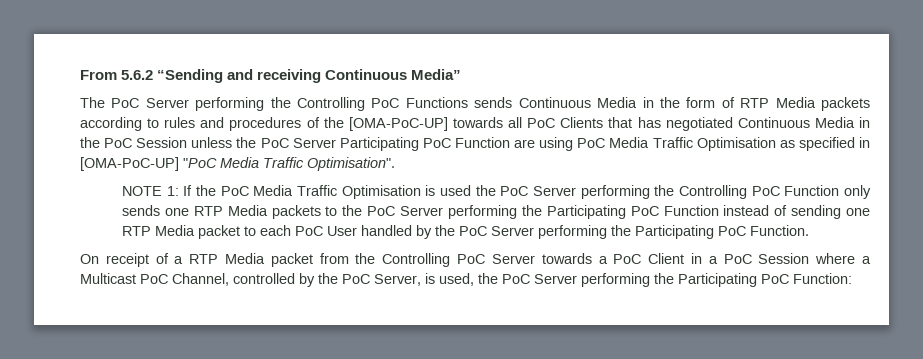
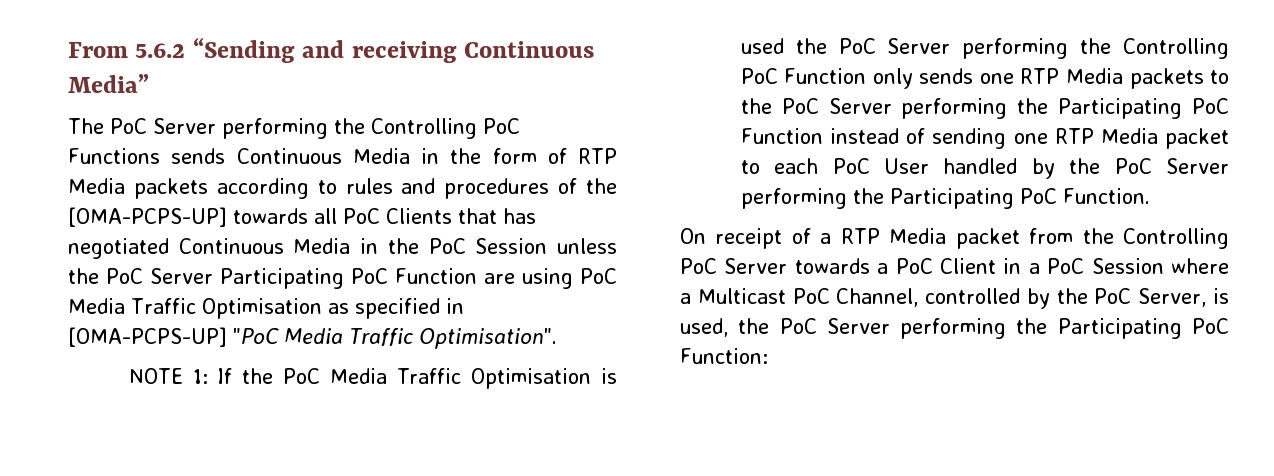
- The PoC Server performing the Controlling PoC Functions sends Continuous Media in the form of RTP Media packets according to rules and procedures of the [OMA-PoC-UP] towards all PoC Clients that has negotiated Continuous Media in the PoC Session unless the PoC Server Participating PoC Function are using PoC Media Traffic Optimisation as specified in [OMA-PoC-UP] "PoC Media Traffic Optimisation".
+ The PoC Server performing the Controlling PoC Functions sends Continuous Media in the form of RTP Media packets according to rules and procedures of the [OMA-PCPS-UP] towards all PoC Clients that has negotiated Continuous Media in the PoC Session unless the PoC Server Participating PoC Function are using PoC Media Traffic Optimisation as specified in [OMA-PCPS-UP] "PoC Media Traffic Optimisation".

